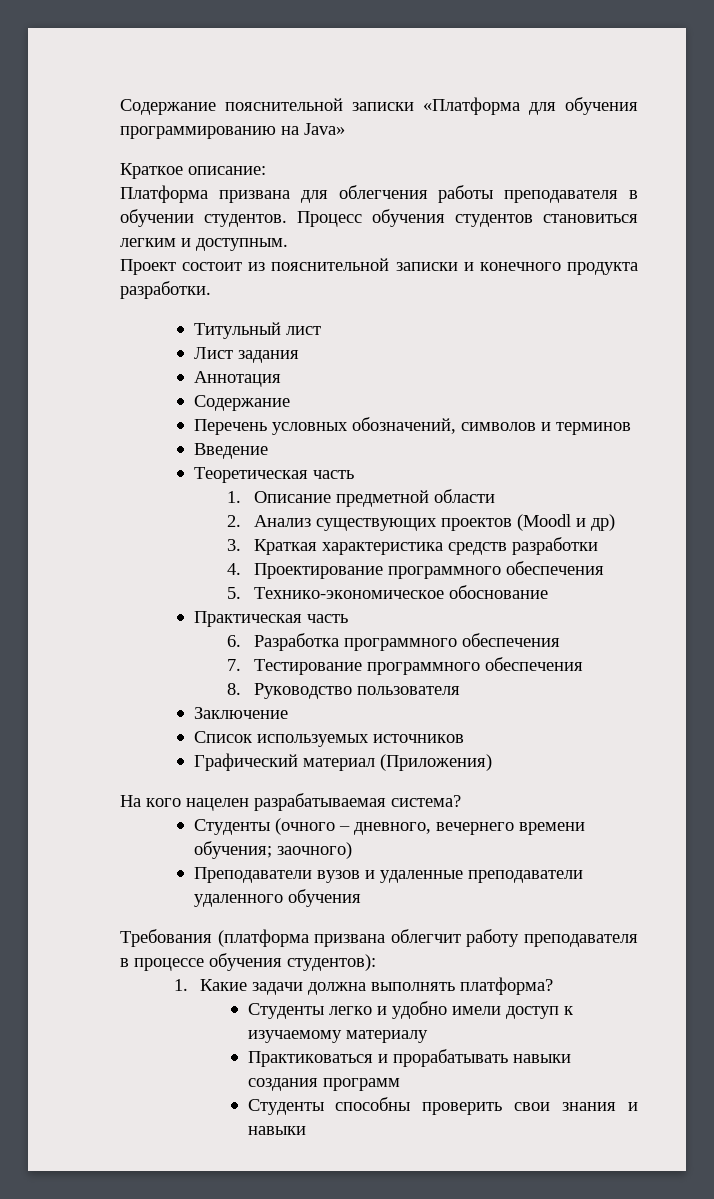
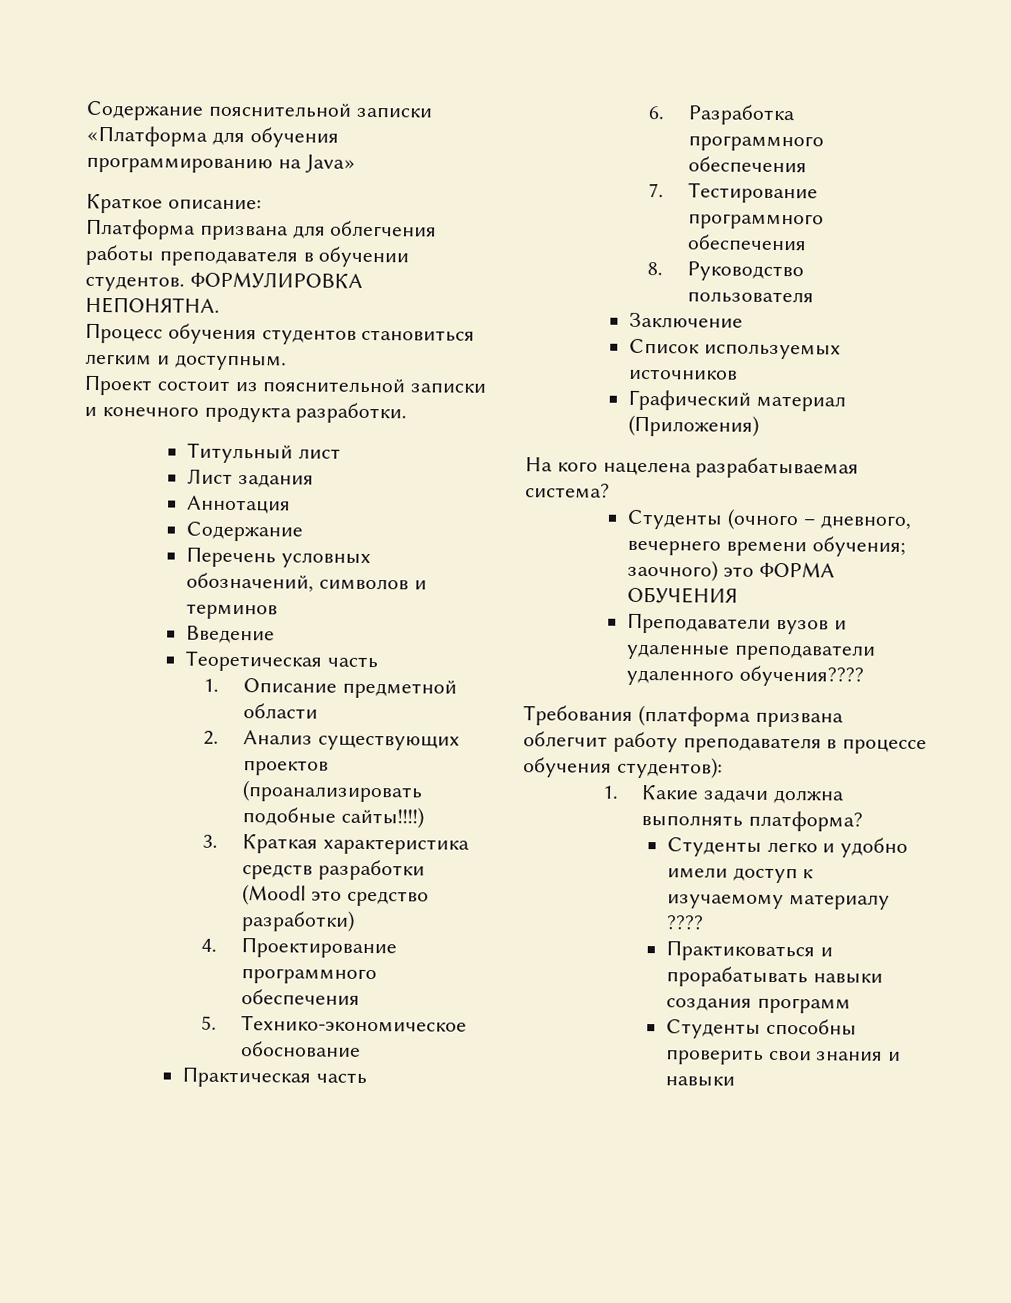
- Платформа призвана для облегчения работы преподавателя в обучении студентов. Процесс обучения студентов становиться легким и доступным.
+ Платформа призвана для облегчения работы преподавателя в обучении студентов. ФОРМУЛИРОВКА НЕПОНЯТНА.
+ Процесс обучения студентов становиться легким и доступным.
- 2. Анализ существующих проектов (Moodl и др)
+ 2. Анализ существующих проектов (проанализировать подобные сайты!!!!)
- 3. Краткая характеристика средств разработки
+ 3. Краткая характеристика средств разработки (Moodl это средство разработки)
- На кого нацелен разрабатываемая система?
+ На кого нацелена разрабатываемая система?
- Студенты (очного – дневного, вечернего времени обучения; заочного)
+ Студенты (очного – дневного, вечернего времени обучения; заочного) это ФОРМА ОБУЧЕНИЯ
- Преподаватели вузов и удаленные преподаватели удаленного обучения
+ Преподаватели вузов и удаленные преподаватели удаленного обучения????
- Студенты легко и удобно имели доступ к изучаемому материалу
+ Студенты легко и удобно имели доступ к изучаемому материалу ????

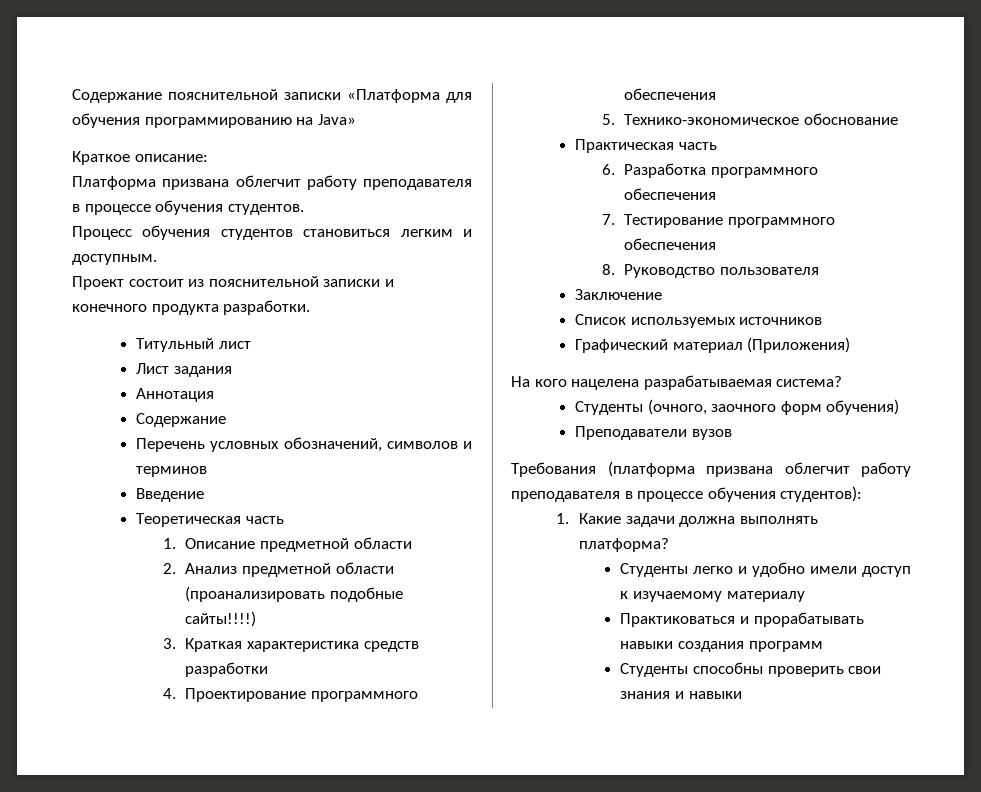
- Платформа призвана для облегчения работы преподавателя в обучении студентов. ФОРМУЛИРОВКА НЕПОНЯТНА.
+ Платформа призвана облегчит работу преподавателя в процессе обучения студентов.
- 2. Анализ существующих проектов (проанализировать подобные сайты!!!!)
+ 2. Анализ предметной области (проанализировать подобные сайты!!!!)
- 3. Краткая характеристика средств разработки (Moodl это средство разработки)
+ 3. Краткая характеристика средств разработки
- Студенты (очного – дневного, вечернего времени обучения; заочного) это ФОРМА ОБУЧЕНИЯ
- Преподаватели вузов и удаленные преподаватели удаленного обучения????
+ Студенты (очного, заочного форм обучения)
+ Преподаватели вузов
- Студенты легко и удобно имели доступ к изучаемому материалу ????
+ Студенты легко и удобно имели доступ к изучаемому материалу

